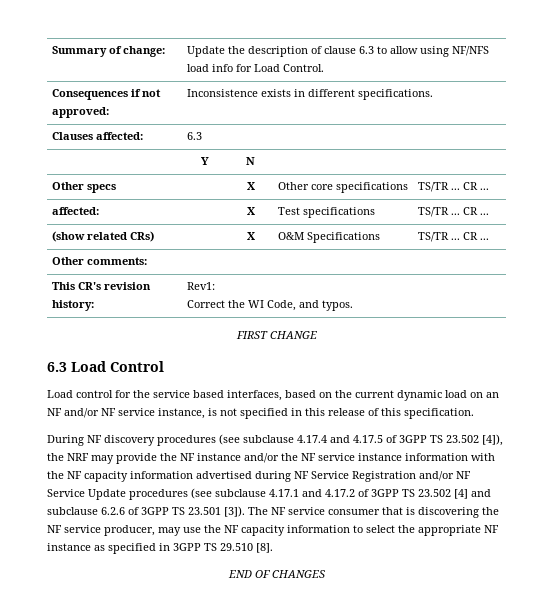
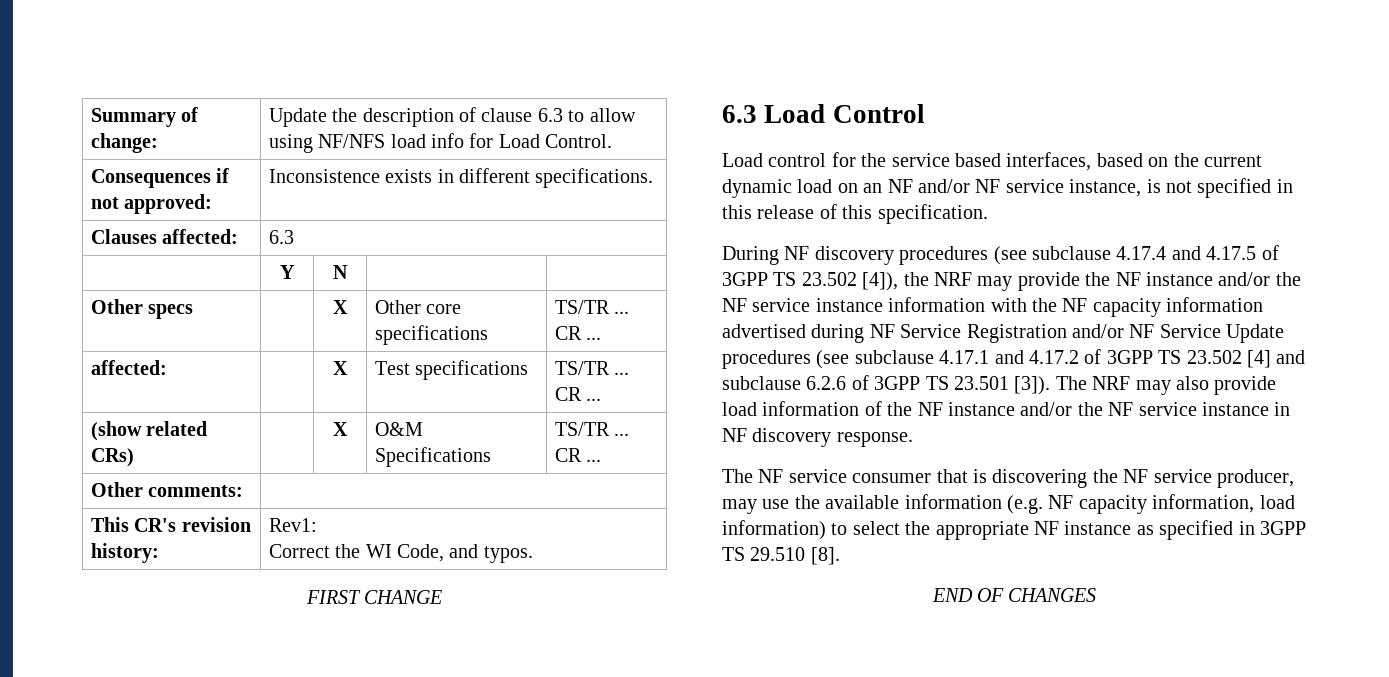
- The NF service consumer that is discovering the NF service producer, may use the NF capacity information to select the appropriate NF instance as specified in 3GPP TS 29.510 [8].
+ The NRF may also provide load information of the NF instance and/or the NF service instance in NF discovery response.
+ The NF service consumer that is discovering the NF service producer, may use the available information (e.g. NF capacity information, load information) to select the appropriate NF instance as specified in 3GPP TS 29.510 [8].

